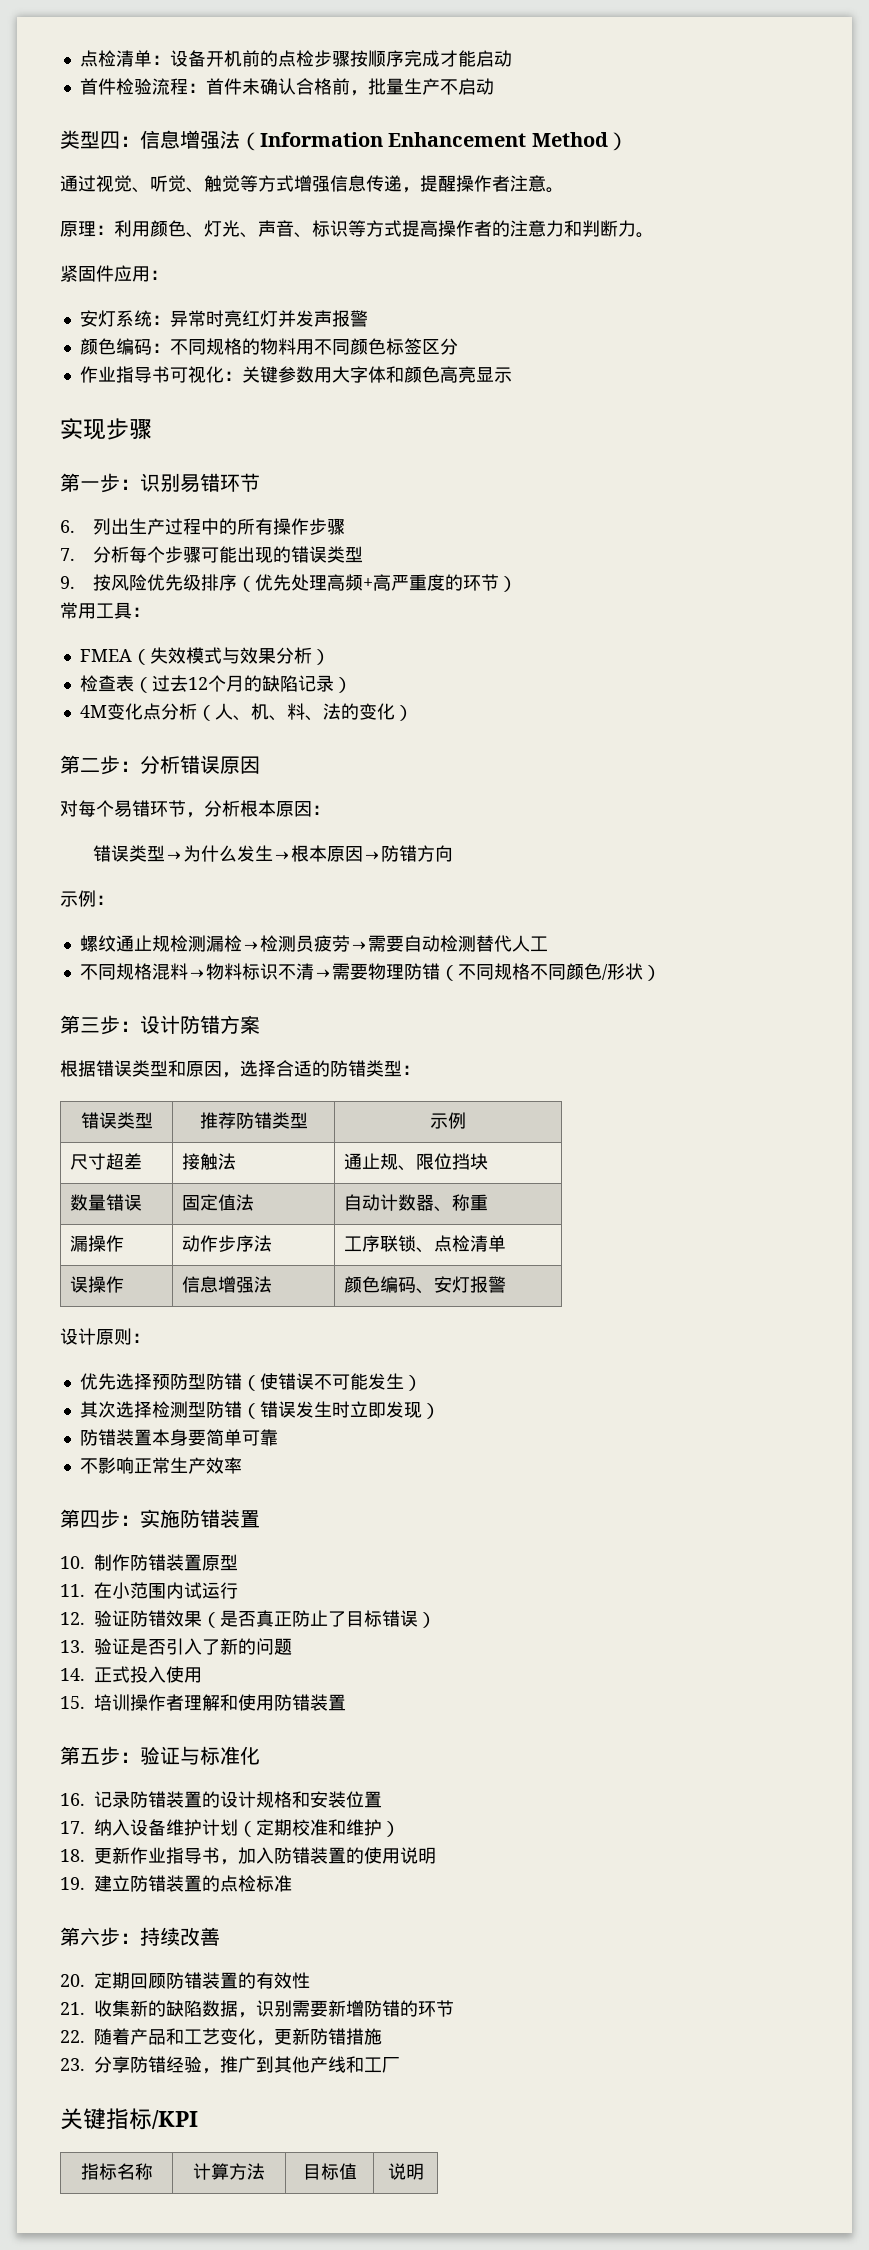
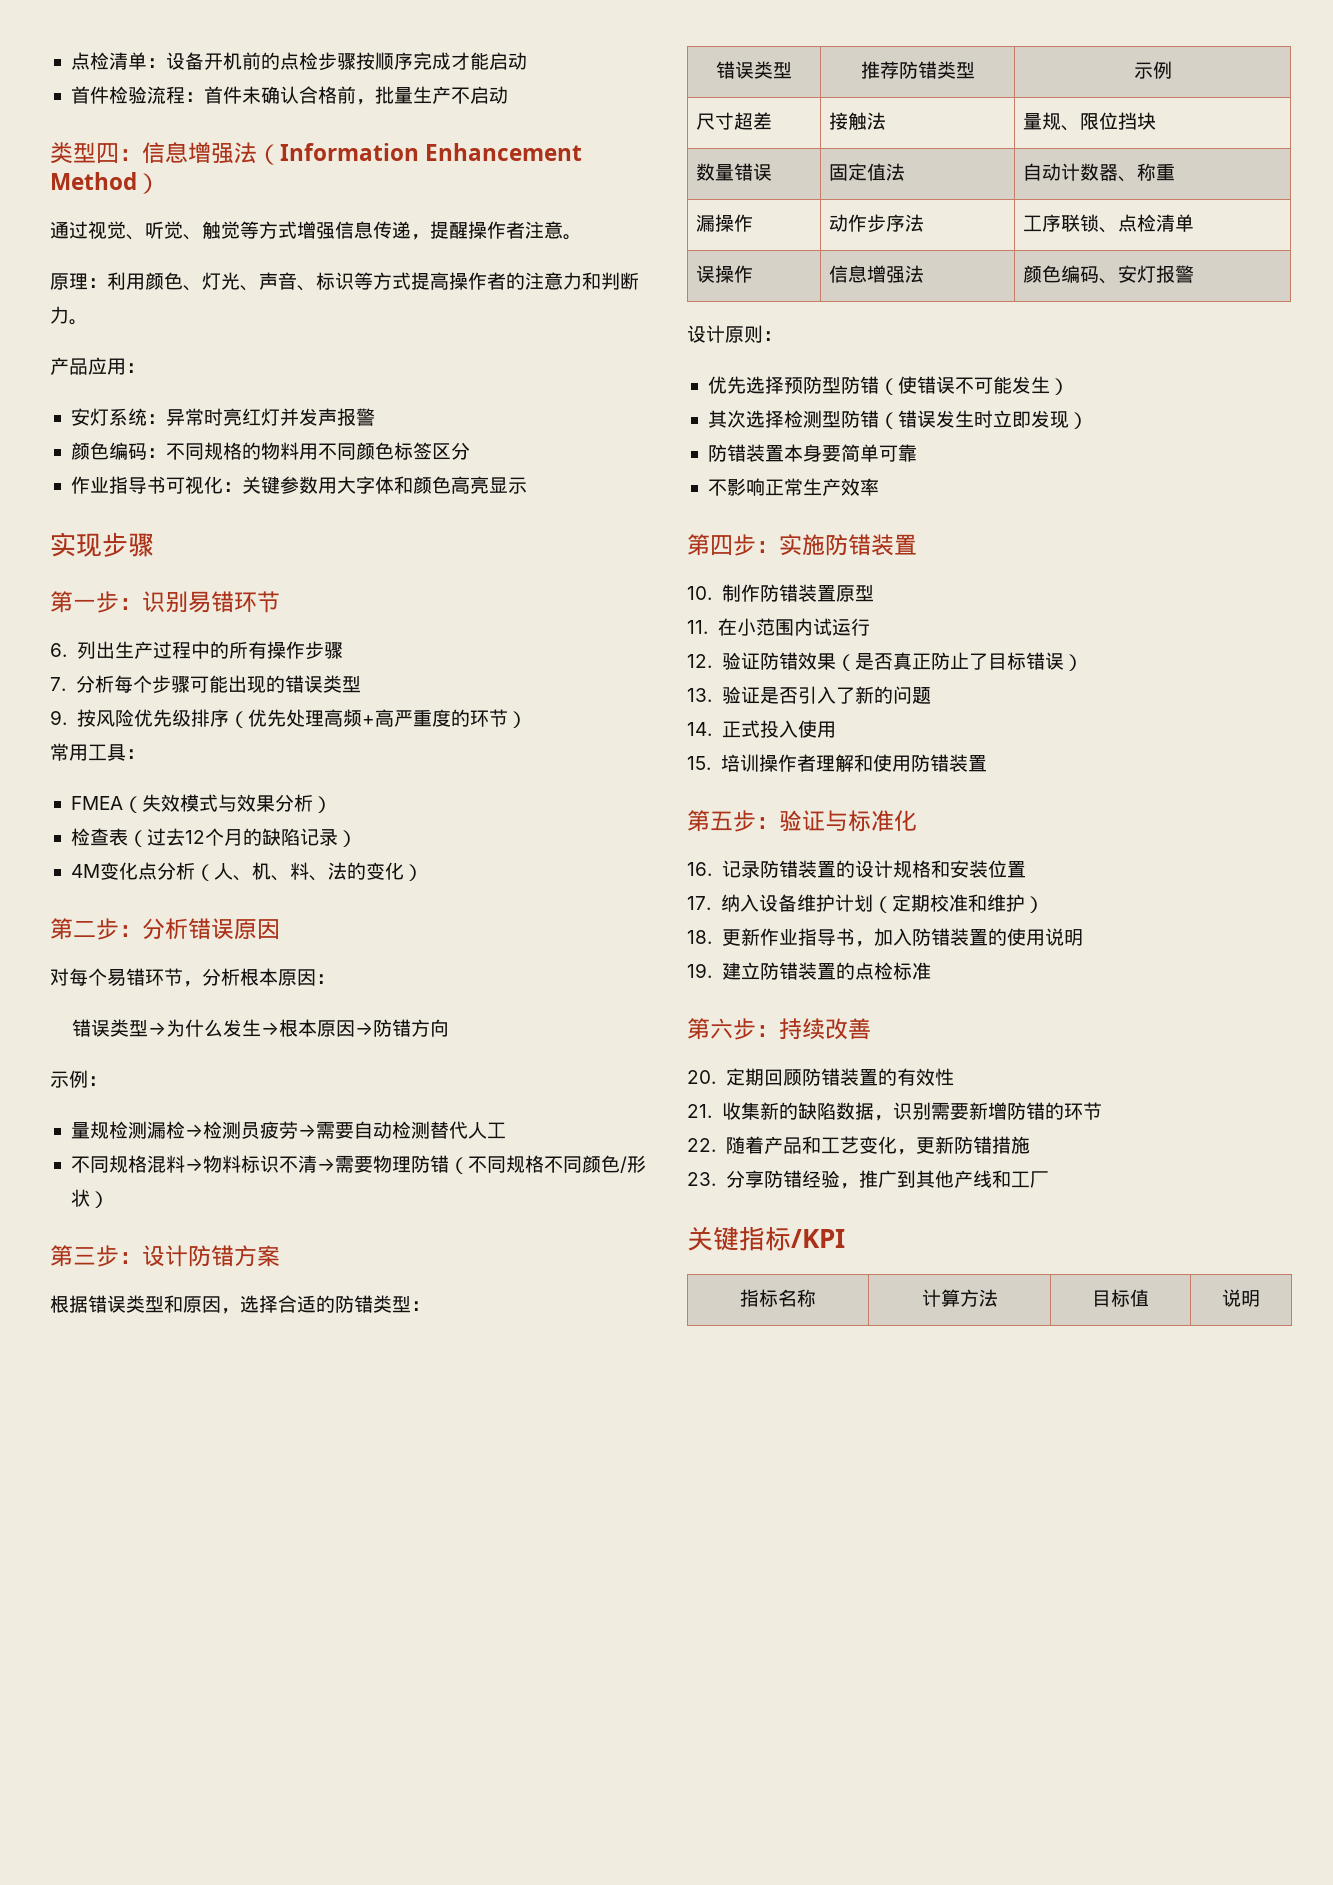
- 紧固件应用：
+ 产品应用：
- 螺纹通止规检测漏检→检测员疲劳→需要自动检测替代人工
+ 量规检测漏检→检测员疲劳→需要自动检测替代人工
- 尺寸超差 | 接触法 | 通止规、限位挡块
+ 尺寸超差 | 接触法 | 量规、限位挡块

